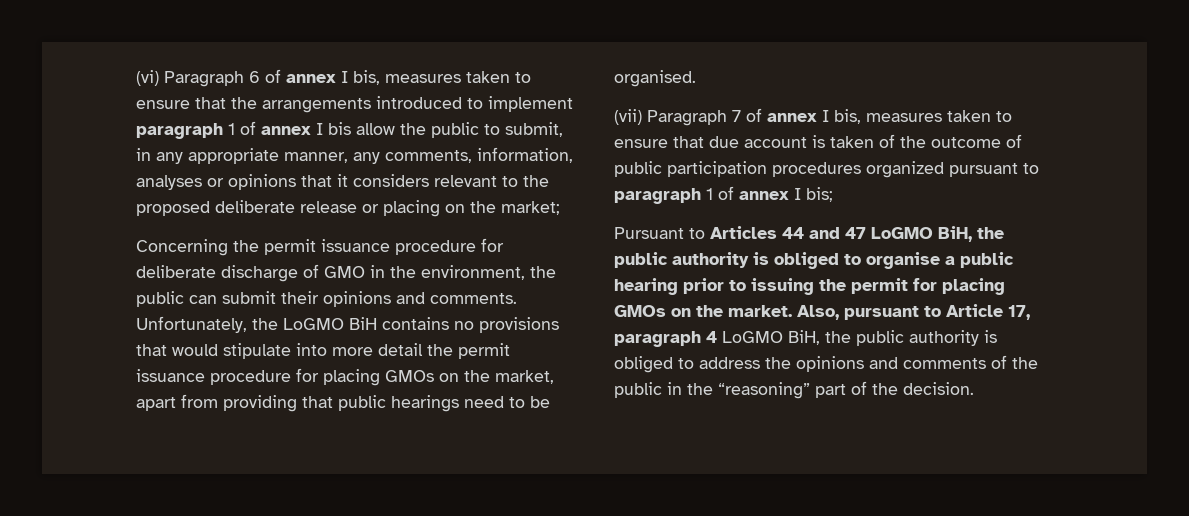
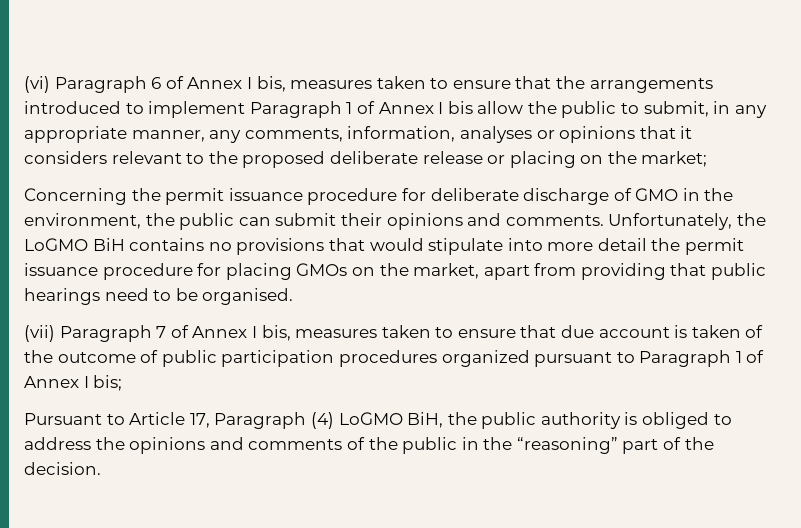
- (vi) Paragraph 6 of annex I bis, measures taken to ensure that the arrangements introduced to implement paragraph 1 of annex I bis allow the public to submit, in any appropriate manner, any comments, information, analyses or opinions that it considers relevant to the proposed deliberate release or placing on the market;
+ (vi) Paragraph 6 of Annex I bis, measures taken to ensure that the arrangements introduced to implement Paragraph 1 of Annex I bis allow the public to submit, in any appropriate manner, any comments, information, analyses or opinions that it considers relevant to the proposed deliberate release or placing on the market;
- (vii) Paragraph 7 of annex I bis, measures taken to ensure that due account is taken of the outcome of public participation procedures organized pursuant to paragraph 1 of annex I bis;
+ (vii) Paragraph 7 of Annex I bis, measures taken to ensure that due account is taken of the outcome of public participation procedures organized pursuant to Paragraph 1 of Annex I bis;
- Pursuant to Articles 44 and 47 LoGMO BiH, the public authority is obliged to organise a public hearing prior to issuing the permit for placing GMOs on the market. Also, pursuant to Article 17, paragraph 4 LoGMO BiH, the public authority is obliged to address the opinions and comments of the public in the “reasoning” part of the decision.
+ Pursuant to Article 17, Paragraph (4) LoGMO BiH, the public authority is obliged to address the opinions and comments of the public in the “reasoning” part of the decision.

